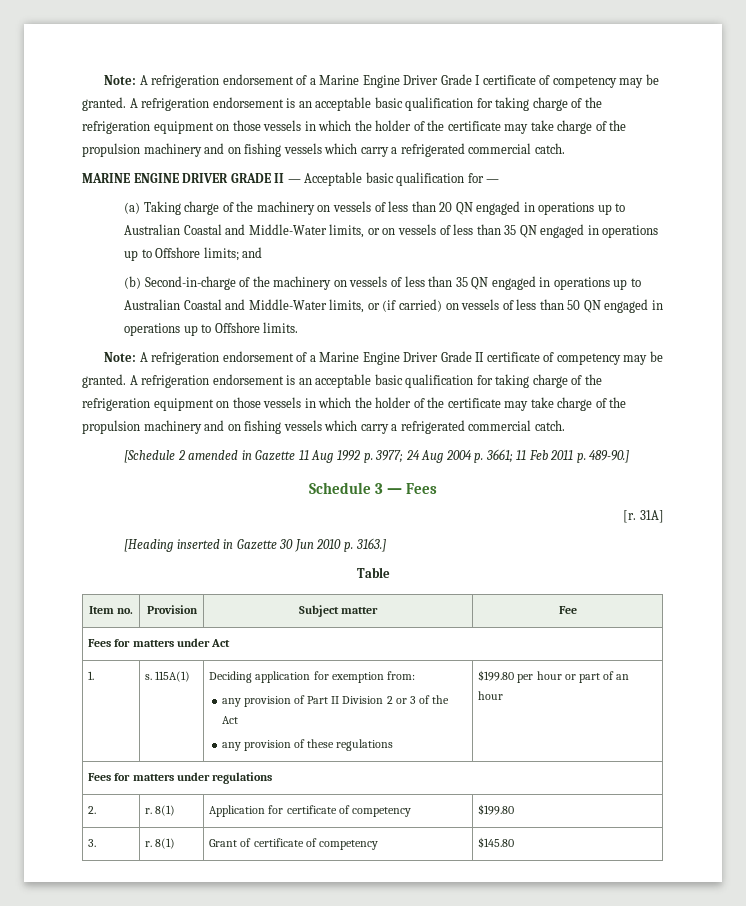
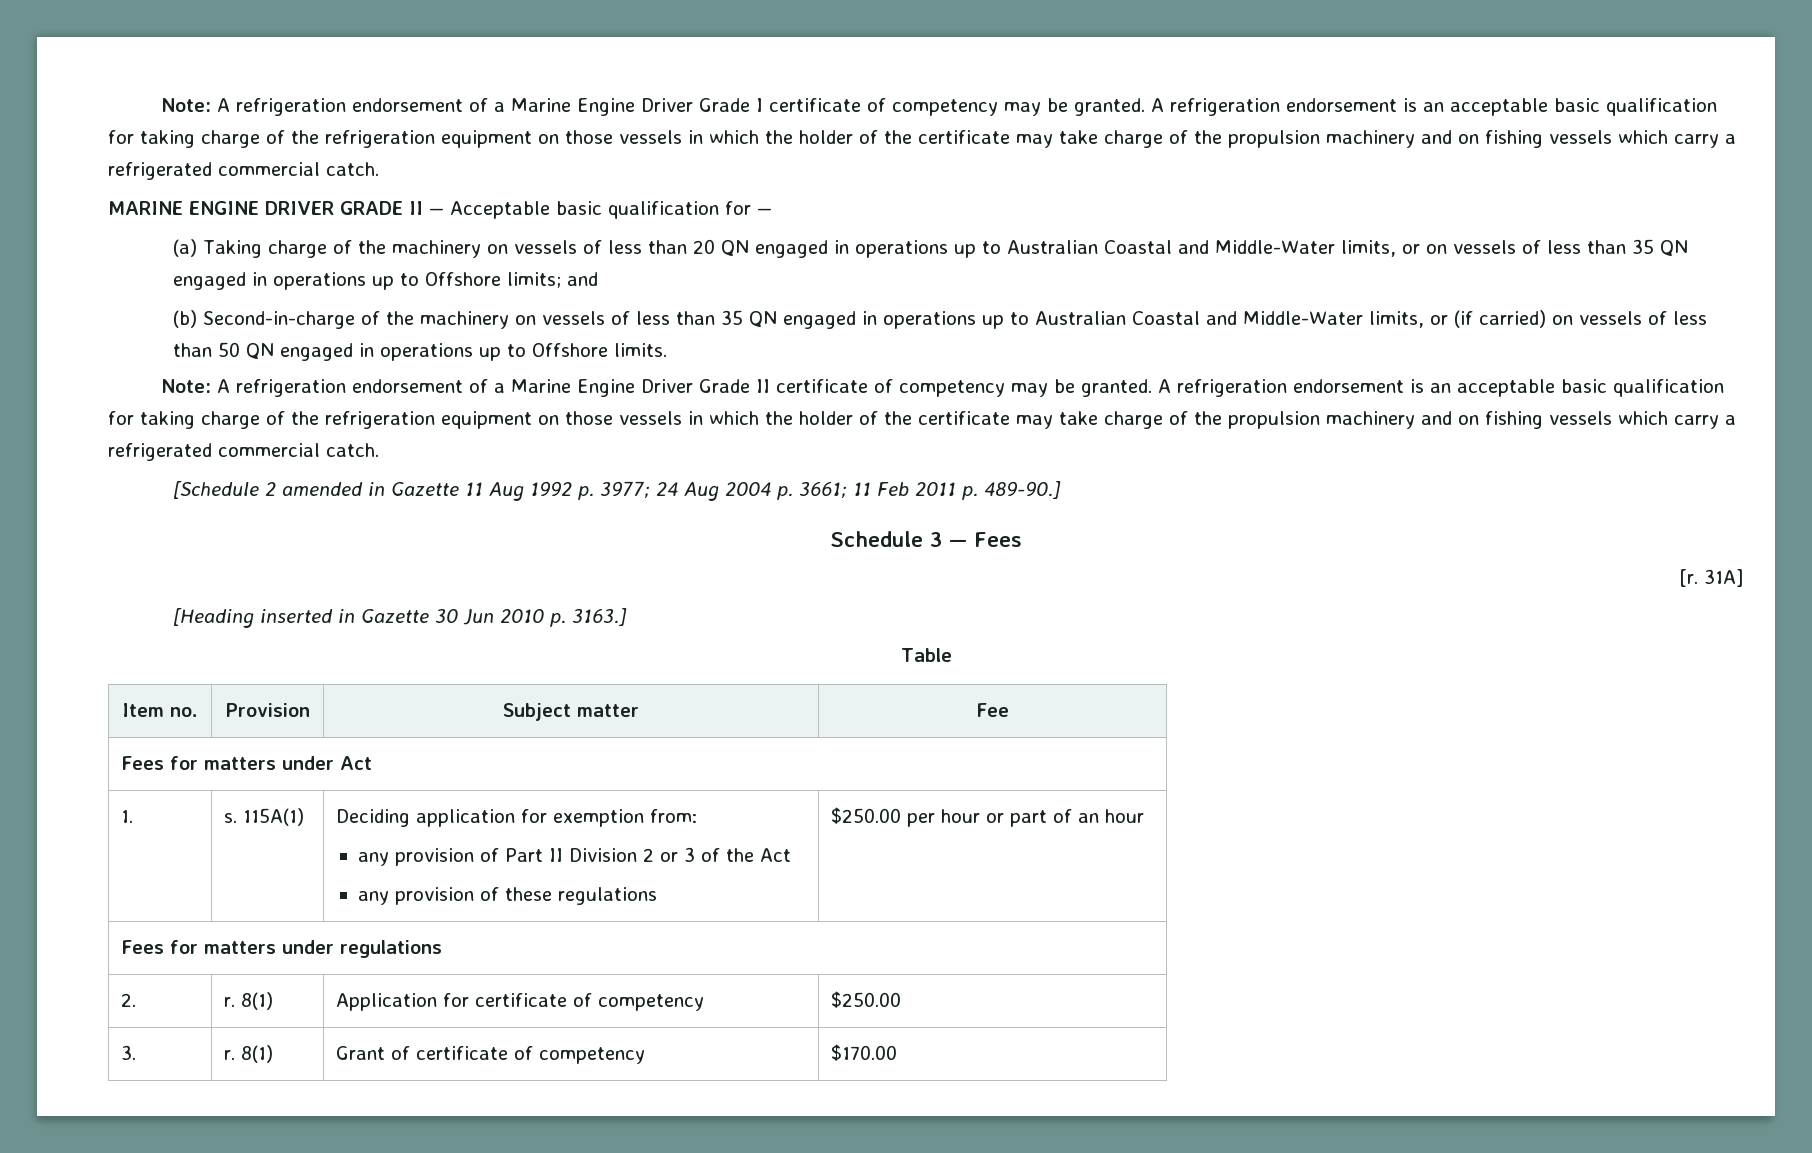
  1. | s. 115A(1) | Deciding application for exemption from:
  any provision of Part II Division 2 or 3 of the Act
- any provision of these regulations | $199.80 per hour or part of an hour
+ any provision of these regulations | $250.00 per hour or part of an hour
- 2. | r. 8(1) | Application for certificate of competency | $199.80
+ 2. | r. 8(1) | Application for certificate of competency | $250.00
- 3. | r. 8(1) | Grant of certificate of competency | $145.80
+ 3. | r. 8(1) | Grant of certificate of competency | $170.00

